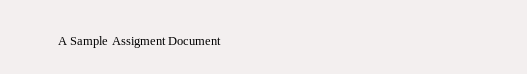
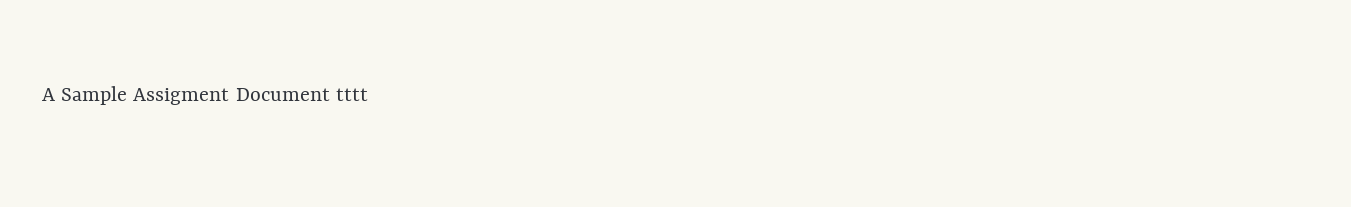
- A Sample Assigment Document
+ A Sample Assigment Document tttt

